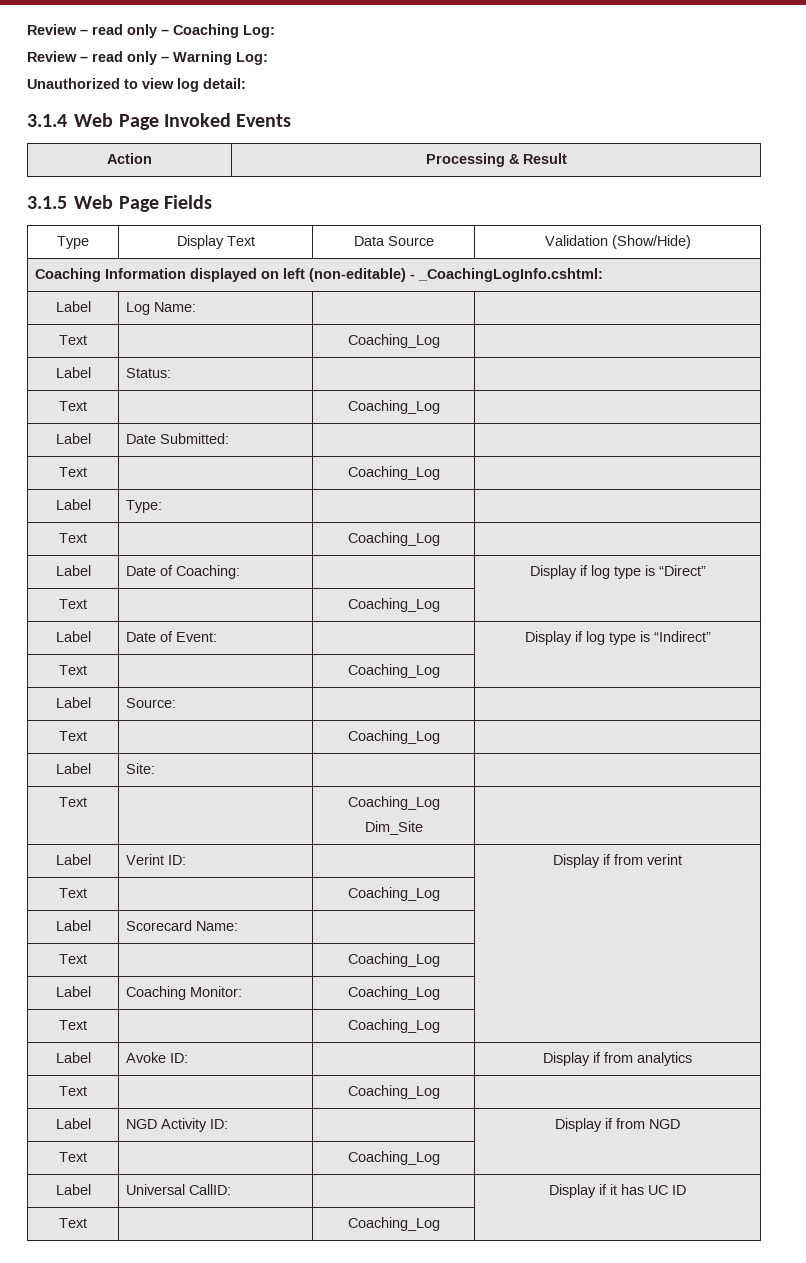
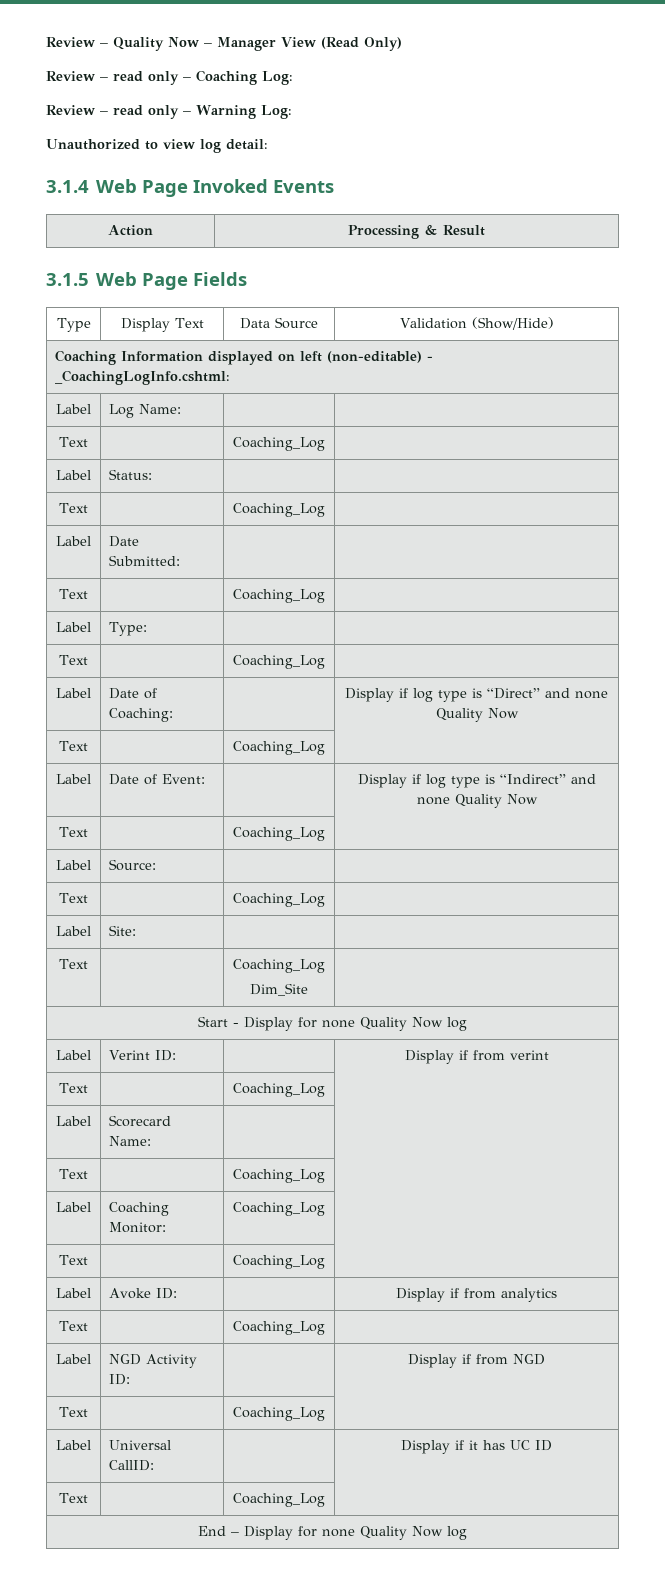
+ Review – Quality Now – Manager View (Read Only)
- Label | Date of Coaching: | | Display if log type is “Direct”
+ Label | Date of Coaching: | | Display if log type is “Direct” and none Quality Now
- Label | Date of Event: | | Display if log type is “Indirect”
+ Label | Date of Event: | | Display if log type is “Indirect” and none Quality Now
+ Start - Display for none Quality Now log
+ End – Display for none Quality Now log

